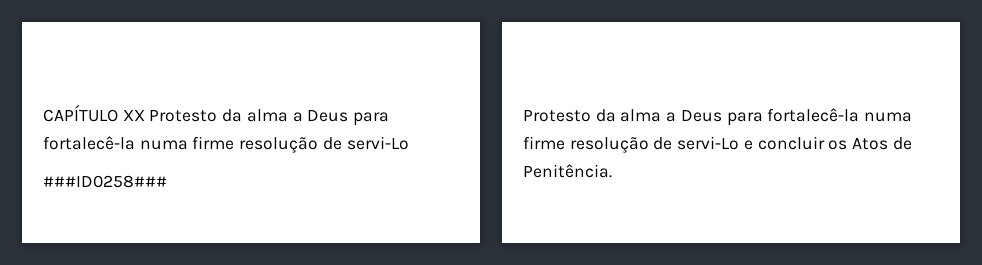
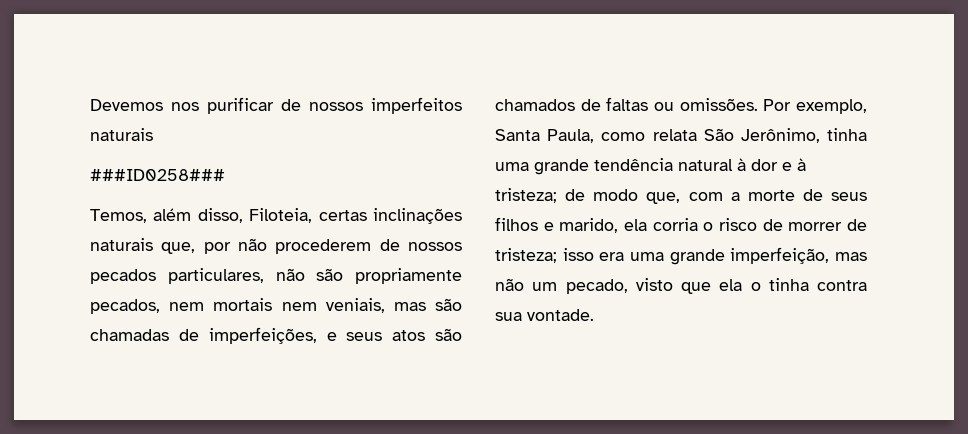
- CAPÍTULO XX Protesto da alma a Deus para fortalecê-la numa firme resolução de servi-Lo
+ Devemos nos purificar de nossos imperfeitos naturais
  ###ID0258###
- Protesto da alma a Deus para fortalecê-la numa firme resolução de servi-Lo e concluir os Atos de Penitência.
+ Temos, além disso, Filoteia, certas inclinações naturais que, por não procederem de nossos pecados particulares, não são propriamente pecados, nem mortais nem veniais, mas são chamadas de imperfeições, e seus atos são chamados de faltas ou omissões. Por exemplo, Santa Paula, como relata São Jerônimo, tinha uma grande tendência natural à dor e à tristeza; de modo que, com a morte de seus filhos e marido, ela corria o risco de morrer de tristeza; isso era uma grande imperfeição, mas não um pecado, visto que ela o tinha contra sua vontade.

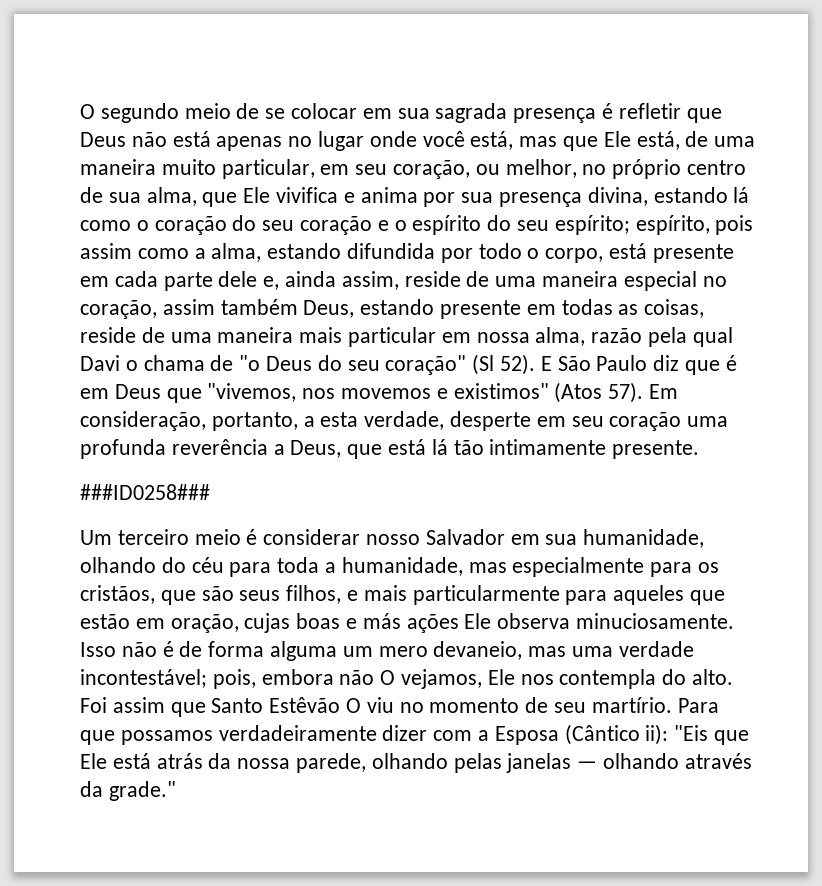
- Devemos nos purificar de nossos imperfeitos naturais
+ O segundo meio de se colocar em sua sagrada presença é refletir que Deus não está apenas no lugar onde você está, mas que Ele está, de uma maneira muito particular, em seu coração, ou melhor, no próprio centro de sua alma, que Ele vivifica e anima por sua presença divina, estando lá como o coração do seu coração e o espírito do seu espírito; espírito, pois assim como a alma, estando difundida por todo o corpo, está presente em cada parte dele e, ainda assim, reside de uma maneira especial no coração, assim também Deus, estando presente em todas as coisas, reside de uma maneira mais particular em nossa alma, razão pela qual Davi o chama de "o Deus do seu coração" (Sl 52). E São Paulo diz que é em Deus que "vivemos, nos movemos e existimos" (Atos 57). Em consideração, portanto, a esta verdade, desperte em seu coração uma profunda reverência a Deus, que está lá tão intimamente presente.
  ###ID0258###
- Temos, além disso, Filoteia, certas inclinações naturais que, por não procederem de nossos pecados particulares, não são propriamente pecados, nem mortais nem veniais, mas são chamadas de imperfeições, e seus atos são chamados de faltas ou omissões. Por exemplo, Santa Paula, como relata São Jerônimo, tinha uma grande tendência natural à dor e à tristeza; de modo que, com a morte de seus filhos e marido, ela corria o risco de morrer de tristeza; isso era uma grande imperfeição, mas não um pecado, visto que ela o tinha contra sua vontade.
+ Um terceiro meio é considerar nosso Salvador em sua humanidade, olhando do céu para toda a humanidade, mas especialmente para os cristãos, que são seus filhos, e mais particularmente para aqueles que estão em oração, cujas boas e más ações Ele observa minuciosamente. Isso não é de forma alguma um mero devaneio, mas uma verdade incontestável; pois, embora não O vejamos, Ele nos contempla do alto. Foi assim que Santo Estêvão O viu no momento de seu martírio. Para que possamos verdadeiramente dizer com a Esposa (Cântico ii): "Eis que Ele está atrás da nossa parede, olhando pelas janelas — olhando através da grade."

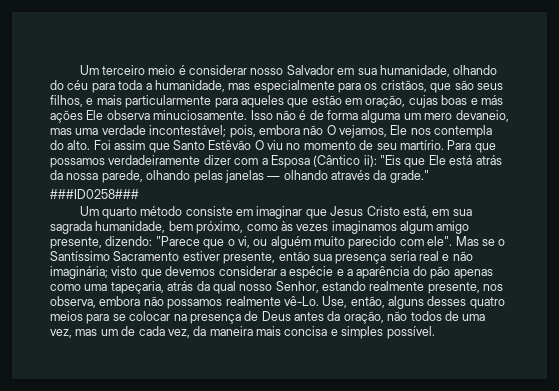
- O segundo meio de se colocar em sua sagrada presença é refletir que Deus não está apenas no lugar onde você está, mas que Ele está, de uma maneira muito particular, em seu coração, ou melhor, no próprio centro de sua alma, que Ele vivifica e anima por sua presença divina, estando lá como o coração do seu coração e o espírito do seu espírito; espírito, pois assim como a alma, estando difundida por todo o corpo, está presente em cada parte dele e, ainda assim, reside de uma maneira especial no coração, assim também Deus, estando presente em todas as coisas, reside de uma maneira mais particular em nossa alma, razão pela qual Davi o chama de "o Deus do seu coração" (Sl 52). E São Paulo diz que é em Deus que "vivemos, nos movemos e existimos" (Atos 57). Em consideração, portanto, a esta verdade, desperte em seu coração uma profunda reverência a Deus, que está lá tão intimamente presente.
- ###ID0258###
+ ###ID0258###
+ Um quarto método consiste em imaginar que Jesus Cristo está, em sua sagrada humanidade, bem próximo, como às vezes imaginamos algum amigo presente, dizendo: "Parece que o vi, ou alguém muito parecido com ele". Mas se o Santíssimo Sacramento estiver presente, então sua presença seria real e não imaginária; visto que devemos considerar a espécie e a aparência do pão apenas como uma tapeçaria, atrás da qual nosso Senhor, estando realmente presente, nos observa, embora não possamos realmente vê-Lo. Use, então, alguns desses quatro meios para se colocar na presença de Deus antes da oração, não todos de uma vez, mas um de cada vez, da maneira mais concisa e simples possível.

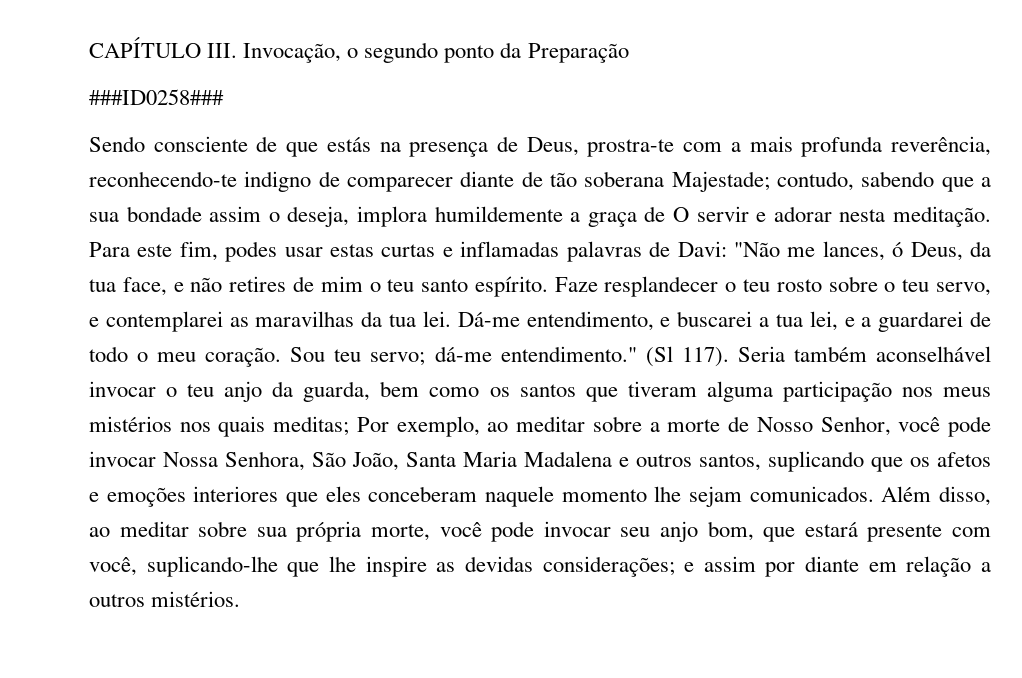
- Um terceiro meio é considerar nosso Salvador em sua humanidade, olhando do céu para toda a humanidade, mas especialmente para os cristãos, que são seus filhos, e mais particularmente para aqueles que estão em oração, cujas boas e más ações Ele observa minuciosamente. Isso não é de forma alguma um mero devaneio, mas uma verdade incontestável; pois, embora não O vejamos, Ele nos contempla do alto. Foi assim que Santo Estêvão O viu no momento de seu martírio. Para que possamos verdadeiramente dizer com a Esposa (Cântico ii): "Eis que Ele está atrás da nossa parede, olhando pelas janelas — olhando através da grade."
+ CAPÍTULO III. Invocação, o segundo ponto da Preparação
  ###ID0258###
- Um quarto método consiste em imaginar que Jesus Cristo está, em sua sagrada humanidade, bem próximo, como às vezes imaginamos algum amigo presente, dizendo: "Parece que o vi, ou alguém muito parecido com ele". Mas se o Santíssimo Sacramento estiver presente, então sua presença seria real e não imaginária; visto que devemos considerar a espécie e a aparência do pão apenas como uma tapeçaria, atrás da qual nosso Senhor, estando realmente presente, nos observa, embora não possamos realmente vê-Lo. Use, então, alguns desses quatro meios para se colocar na presença de Deus antes da oração, não todos de uma vez, mas um de cada vez, da maneira mais concisa e simples possível.
+ Sendo consciente de que estás na presença de Deus, prostra-te com a mais profunda reverência, reconhecendo-te indigno de comparecer diante de tão soberana Majestade; contudo, sabendo que a sua bondade assim o deseja, implora humildemente a graça de O servir e adorar nesta meditação. Para este fim, podes usar estas curtas e inflamadas palavras de Davi: "Não me lances, ó Deus, da tua face, e não retires de mim o teu santo espírito. Faze resplandecer o teu rosto sobre o teu servo, e contemplarei as maravilhas da tua lei. Dá-me entendimento, e buscarei a tua lei, e a guardarei de todo o meu coração. Sou teu servo; dá-me entendimento." (Sl 117). Seria também aconselhável invocar o teu anjo da guarda, bem como os santos que tiveram alguma participação nos meus mistérios nos quais meditas; Por exemplo, ao meditar sobre a morte de Nosso Senhor, você pode invocar Nossa Senhora, São João, Santa Maria Madalena e outros santos, suplicando que os afetos e emoções interiores que eles conceberam naquele momento lhe sejam comunicados. Além disso, ao meditar sobre sua própria morte, você pode invocar seu anjo bom, que estará presente com você, suplicando-lhe que lhe inspire as devidas considerações; e assim por diante em relação a outros mistérios.

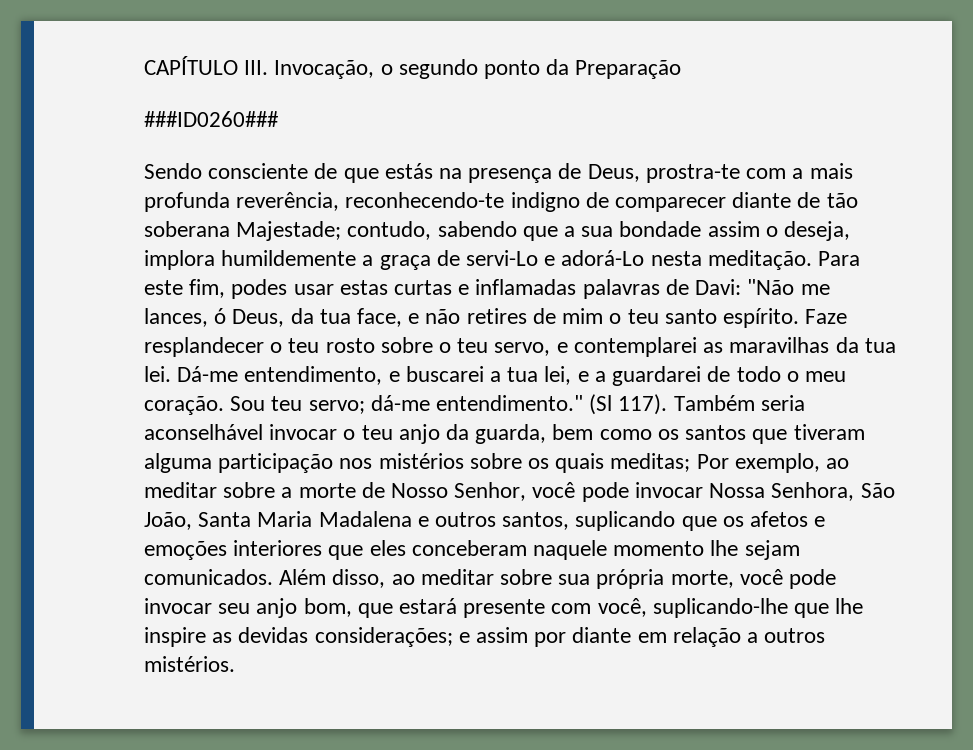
- ###ID0258###
+ ###ID0260###
- Sendo consciente de que estás na presença de Deus, prostra-te com a mais profunda reverência, reconhecendo-te indigno de comparecer diante de tão soberana Majestade; contudo, sabendo que a sua bondade assim o deseja, implora humildemente a graça de O servir e adorar nesta meditação.
+ Sendo consciente de que estás na presença de Deus, prostra-te com a mais profunda reverência, reconhecendo-te indigno de comparecer diante de tão soberana Majestade; contudo, sabendo que a sua bondade assim o deseja, implora humildemente a graça de servi-Lo e adorá-Lo nesta meditação.
- Seria também aconselhável invocar o teu anjo da guarda, bem como os santos que tiveram alguma participação nos meus mistérios nos quais meditas; Por exemplo, ao meditar sobre a morte de Nosso Senhor, você pode invocar Nossa Senhora, São João, Santa Maria Madalena e outros santos, suplicando que os afetos e emoções interiores que eles conceberam naquele momento lhe sejam comunicados.
+ Também seria aconselhável invocar o teu anjo da guarda, bem como os santos que tiveram alguma participação nos mistérios sobre os quais meditas; Por exemplo, ao meditar sobre a morte de Nosso Senhor, você pode invocar Nossa Senhora, São João, Santa Maria Madalena e outros santos, suplicando que os afetos e emoções interiores que eles conceberam naquele momento lhe sejam comunicados.

